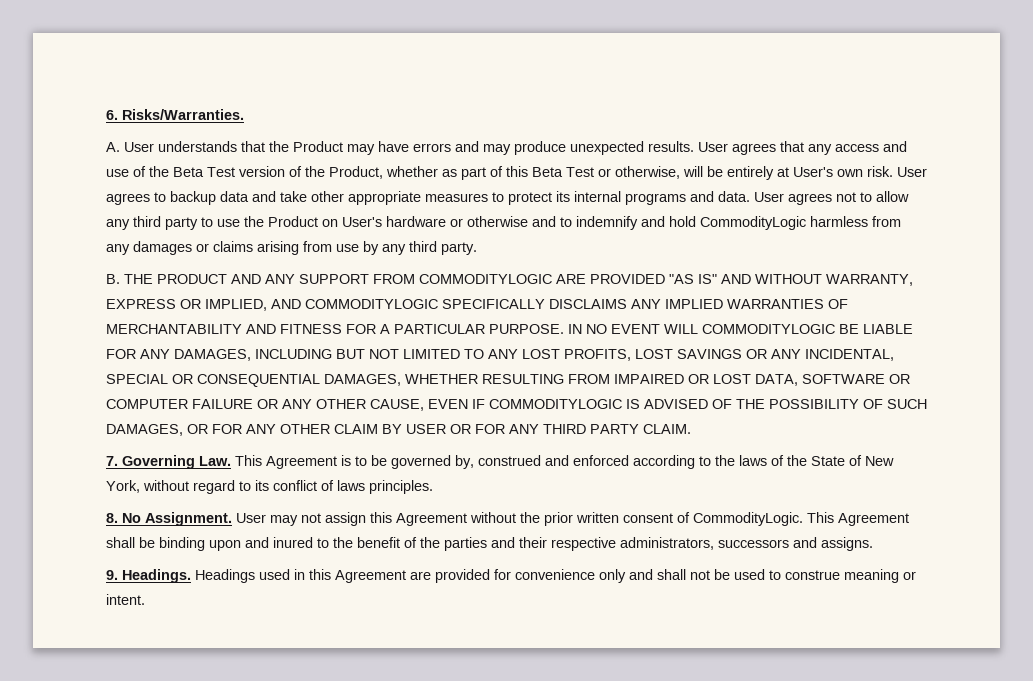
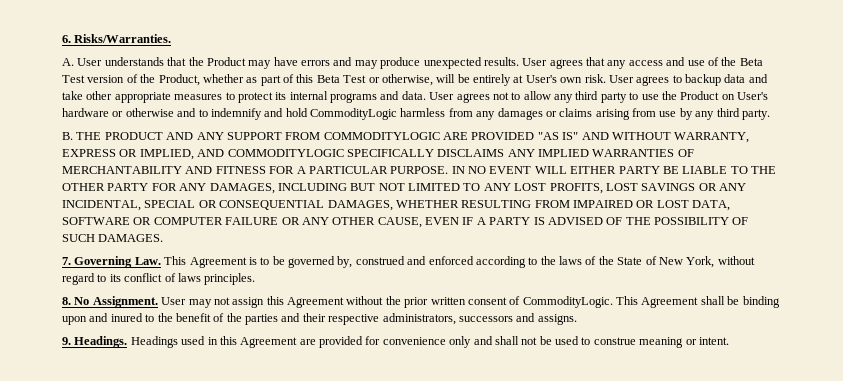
- IN NO EVENT WILL COMMODITYLOGIC BE LIABLE FOR ANY DAMAGES, INCLUDING BUT NOT LIMITED TO ANY LOST PROFITS, LOST SAVINGS OR ANY INCIDENTAL, SPECIAL OR CONSEQUENTIAL DAMAGES, WHETHER RESULTING FROM IMPAIRED OR LOST DATA, SOFTWARE OR COMPUTER FAILURE OR ANY OTHER CAUSE, EVEN IF COMMODITYLOGIC IS ADVISED OF THE POSSIBILITY OF SUCH DAMAGES, OR FOR ANY OTHER CLAIM BY USER OR FOR ANY THIRD PARTY CLAIM.
+ IN NO EVENT WILL EITHER PARTY BE LIABLE TO THE OTHER PARTY FOR ANY DAMAGES, INCLUDING BUT NOT LIMITED TO ANY LOST PROFITS, LOST SAVINGS OR ANY INCIDENTAL, SPECIAL OR CONSEQUENTIAL DAMAGES, WHETHER RESULTING FROM IMPAIRED OR LOST DATA, SOFTWARE OR COMPUTER FAILURE OR ANY OTHER CAUSE, EVEN IF A PARTY IS ADVISED OF THE POSSIBILITY OF SUCH DAMAGES.

